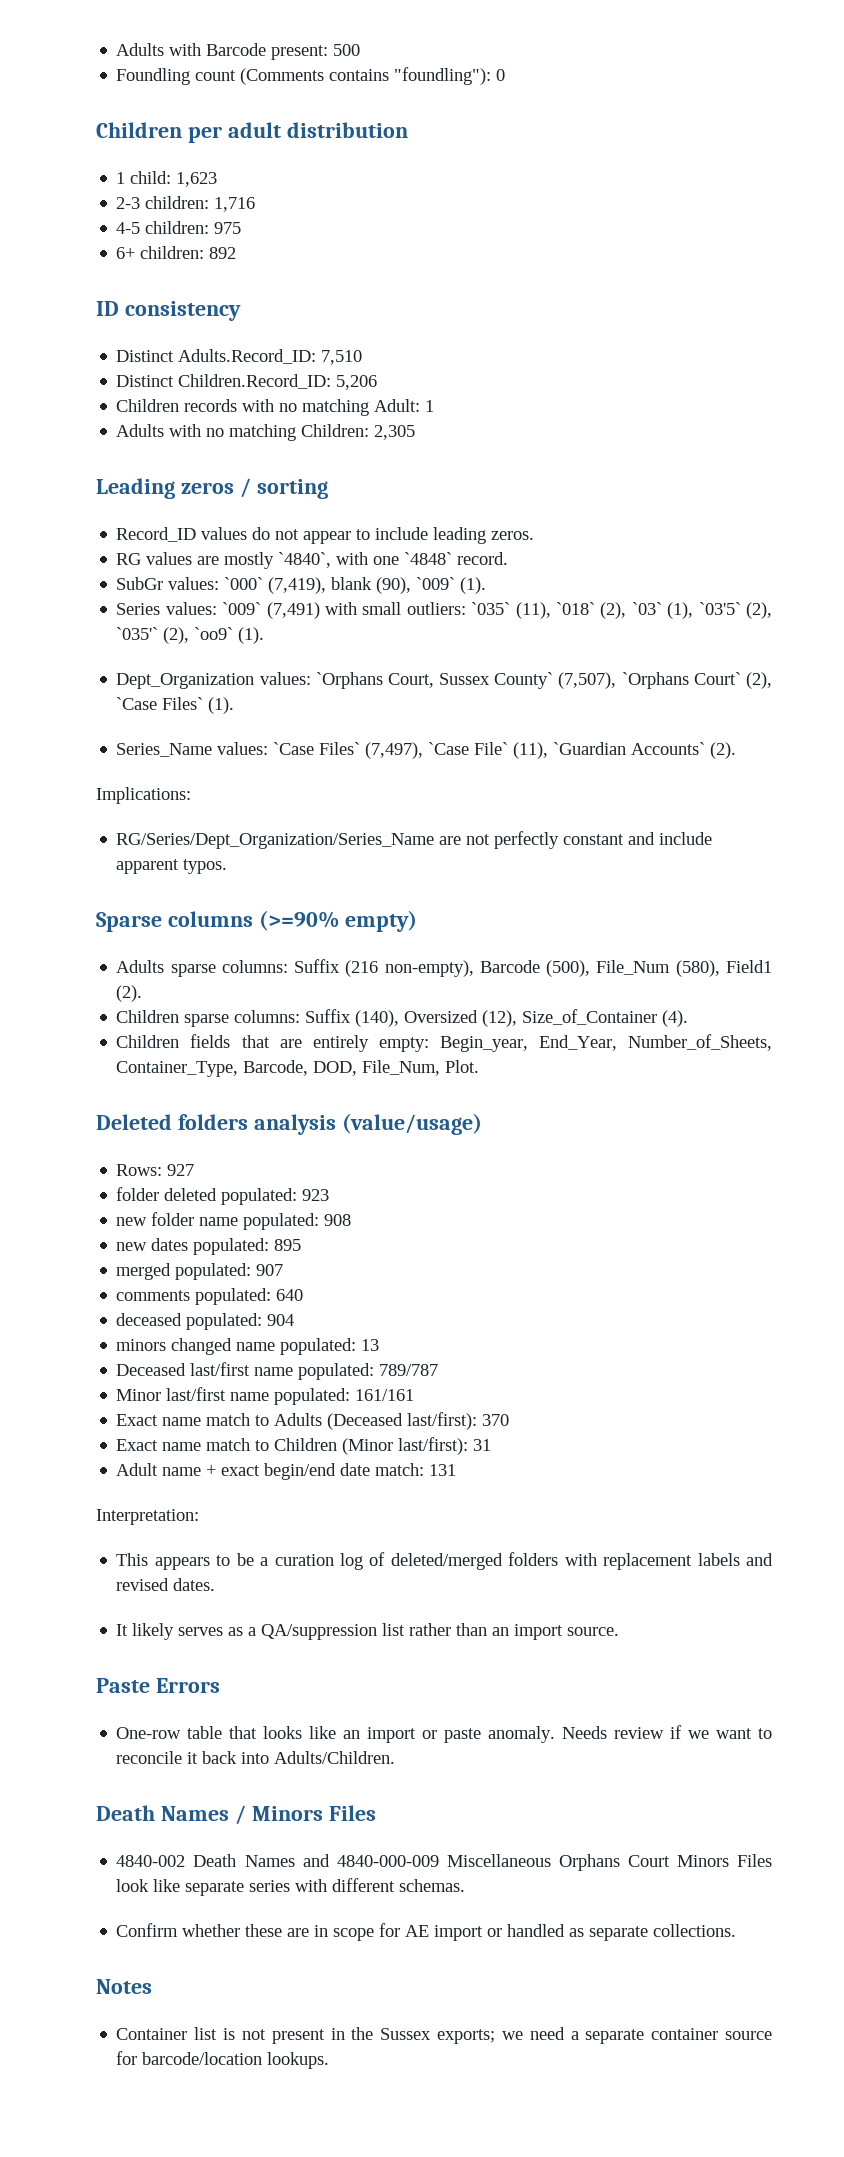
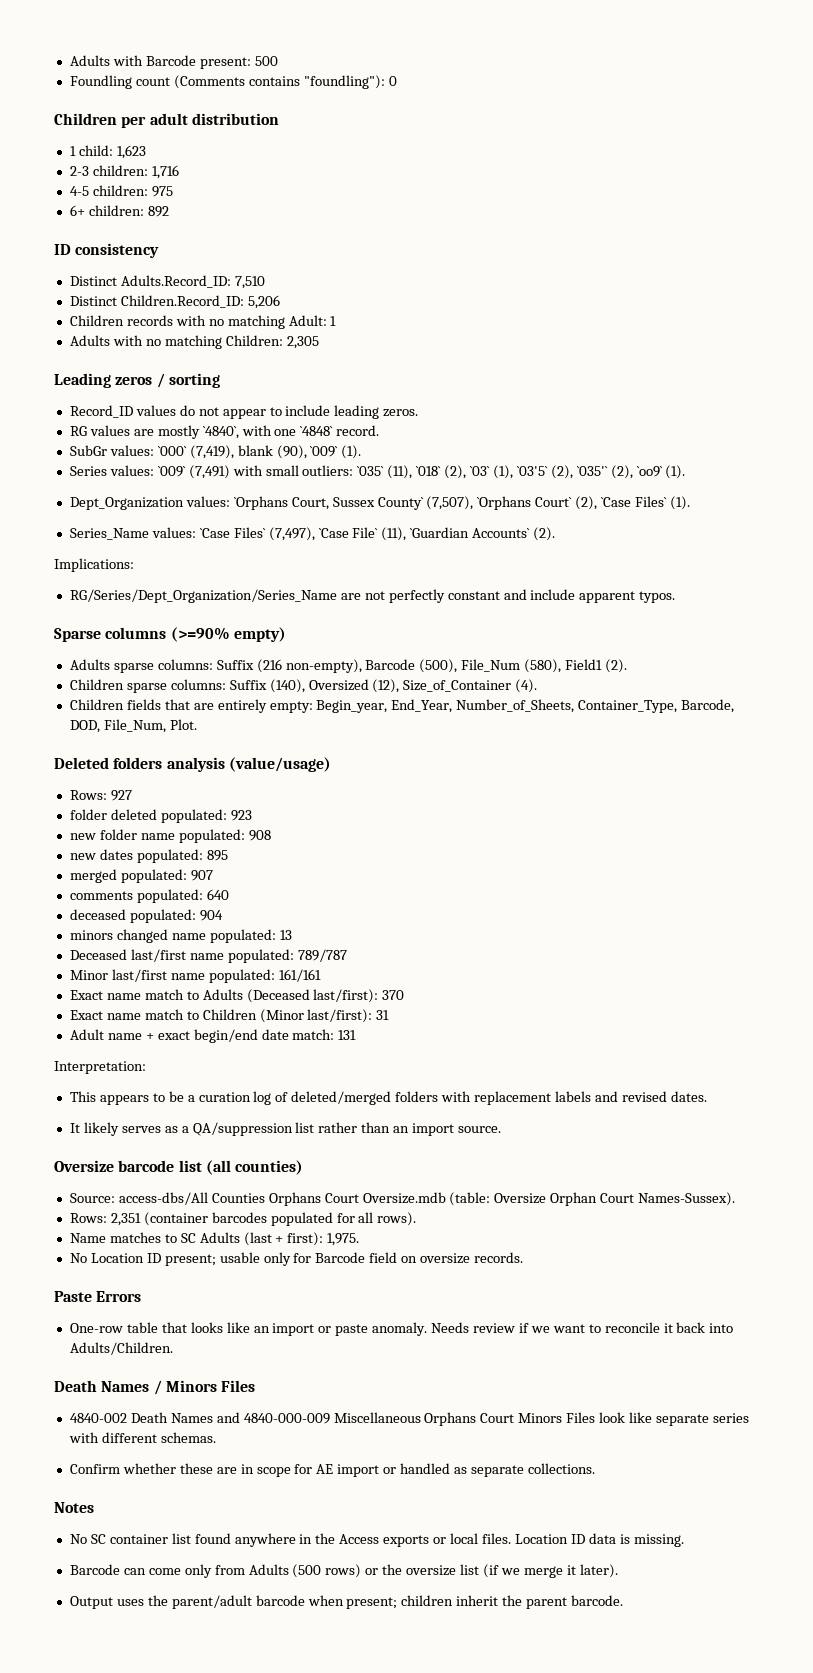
+ Oversize barcode list (all counties)
+ Source: access-dbs/All Counties Orphans Court Oversize.mdb (table: Oversize Orphan Court Names-Sussex).
+ Rows: 2,351 (container barcodes populated for all rows).
+ Name matches to SC Adults (last + first): 1,975.
+ No Location ID present; usable only for Barcode field on oversize records.
- Container list is not present in the Sussex exports; we need a separate container source for barcode/location lookups.
+ No SC container list found anywhere in the Access exports or local files. Location ID data is missing.
+ Barcode can come only from Adults (500 rows) or the oversize list (if we merge it later).
+ Output uses the parent/adult barcode when present; children inherit the parent barcode.

